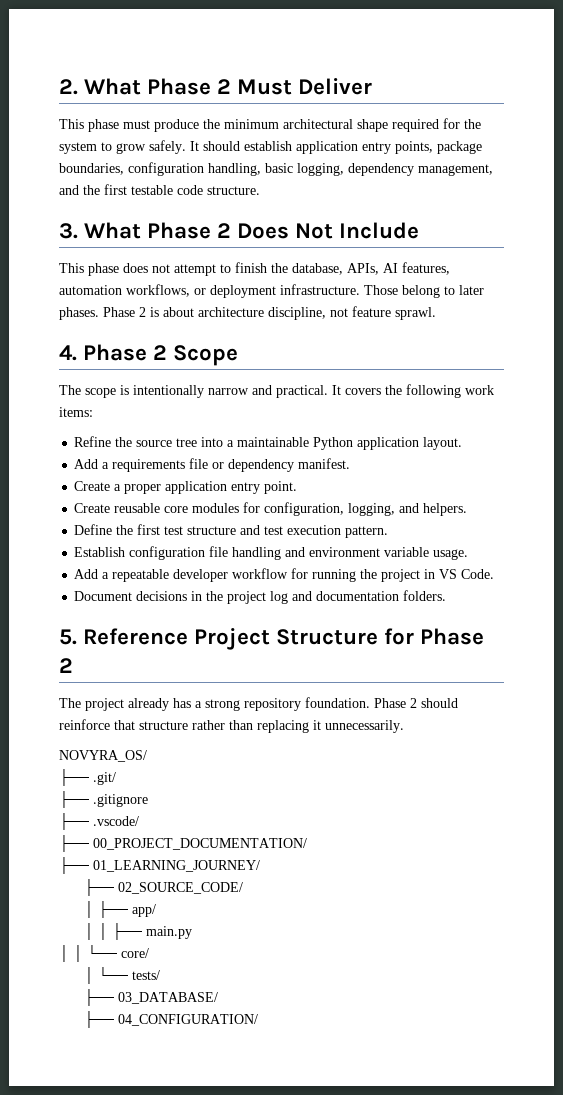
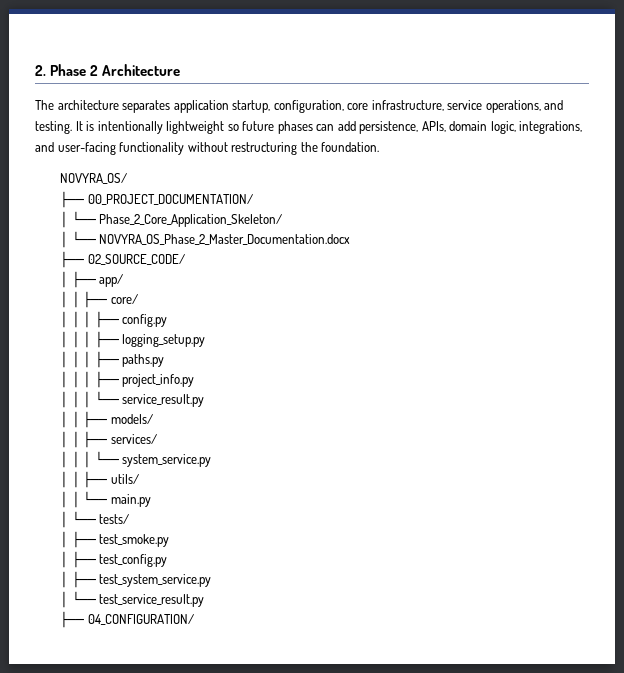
- 2. What Phase 2 Must Deliver
- This phase must produce the minimum architectural shape required for the system to grow safely. It should establish application entry points, package boundaries, configuration handling, basic logging, dependency management, and the first testable code structure.
- 3. What Phase 2 Does Not Include
- This phase does not attempt to finish the database, APIs, AI features, automation workflows, or deployment infrastructure. Those belong to later phases. Phase 2 is about architecture discipline, not feature sprawl.
- 4. Phase 2 Scope
- The scope is intentionally narrow and practical. It covers the following work items:
- Refine the source tree into a maintainable Python application layout.
- Add a requirements file or dependency manifest.
- Create a proper application entry point.
- Create reusable core modules for configuration, logging, and helpers.
- Define the first test structure and test execution pattern.
- Establish configuration file handling and environment variable usage.
- Add a repeatable developer workflow for running the project in VS Code.
- Document decisions in the project log and documentation folders.
- 5. Reference Project Structure for Phase 2
- The project already has a strong repository foundation. Phase 2 should reinforce that structure rather than replacing it unnecessarily.
+ 2. Phase 2 Architecture
+ The architecture separates application startup, configuration, core infrastructure, service operations, and testing. It is intentionally lightweight so future phases can add persistence, APIs, domain logic, integrations, and user-facing functionality without restructuring the foundation.
  NOVYRA_OS/
- ├── .git/
- ├── .gitignore
- ├── .vscode/
  ├── 00_PROJECT_DOCUMENTATION/
- ├── 01_LEARNING_JOURNEY/
+ │ └── Phase_2_Core_Application_Skeleton/
+ │ └── NOVYRA_OS_Phase_2_Master_Documentation.docx
- │ │ ├── main.py
- │ │ └── core/
+ │ │ ├── core/
+ │ │ │ ├── config.py
+ │ │ │ ├── logging_setup.py
+ │ │ │ ├── paths.py
+ │ │ │ ├── project_info.py
+ │ │ │ └── service_result.py
+ │ │ ├── models/
+ │ │ ├── services/
+ │ │ │ └── system_service.py
+ │ │ ├── utils/
+ │ │ └── main.py
- ├── 03_DATABASE/
+ │ ├── test_smoke.py
+ │ ├── test_config.py
+ │ ├── test_system_service.py
+ │ └── test_service_result.py

